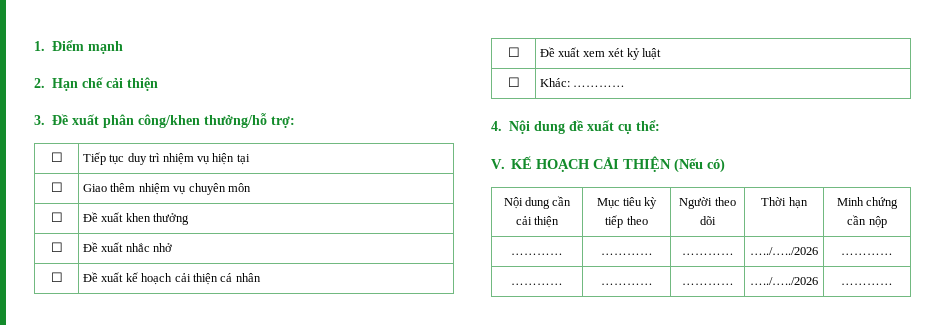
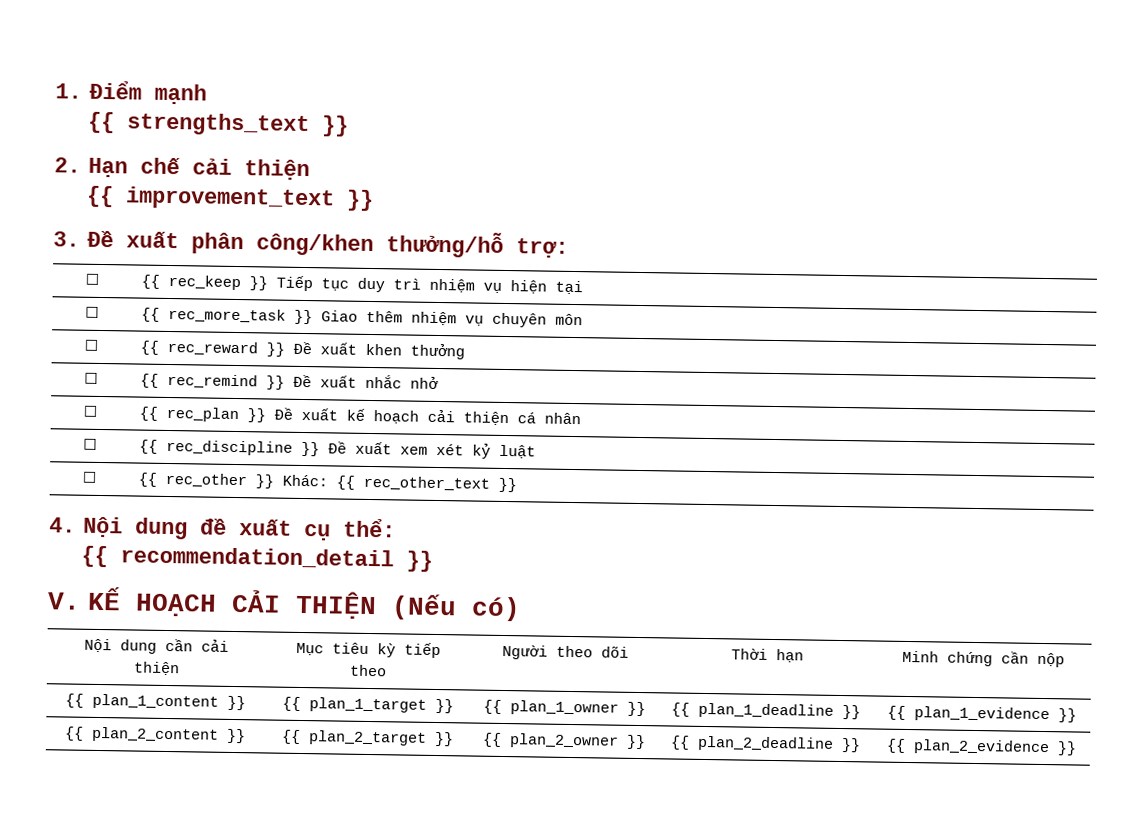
+ {{ strengths_text }}
+ {{ improvement_text }}
- ☐ | Tiếp tục duy trì nhiệm vụ hiện tại
+ ☐ | {{ rec_keep }} Tiếp tục duy trì nhiệm vụ hiện tại
- ☐ | Giao thêm nhiệm vụ chuyên môn
+ ☐ | {{ rec_more_task }} Giao thêm nhiệm vụ chuyên môn
- ☐ | Đề xuất khen thưởng
+ ☐ | {{ rec_reward }} Đề xuất khen thưởng
- ☐ | Đề xuất nhắc nhở
+ ☐ | {{ rec_remind }} Đề xuất nhắc nhở
- ☐ | Đề xuất kế hoạch cải thiện cá nhân
+ ☐ | {{ rec_plan }} Đề xuất kế hoạch cải thiện cá nhân
- ☐ | Đề xuất xem xét kỷ luật
+ ☐ | {{ rec_discipline }} Đề xuất xem xét kỷ luật
- ☐ | Khác: …………
+ ☐ | {{ rec_other }} Khác: {{ rec_other_text }}
+ {{ recommendation_detail }}
  Nội dung cần cải thiện | Mục tiêu kỳ tiếp theo | Người theo dõi | Thời hạn | Minh chứng cần nộp
- ………… | ………… | ………… | …../…../2026 | …………
- ………… | ………… | ………… | …../…../2026 | …………
+ {{ plan_1_content }} | {{ plan_1_target }} | {{ plan_1_owner }} | {{ plan_1_deadline }} | {{ plan_1_evidence }}
+ {{ plan_2_content }} | {{ plan_2_target }} | {{ plan_2_owner }} | {{ plan_2_deadline }} | {{ plan_2_evidence }}

